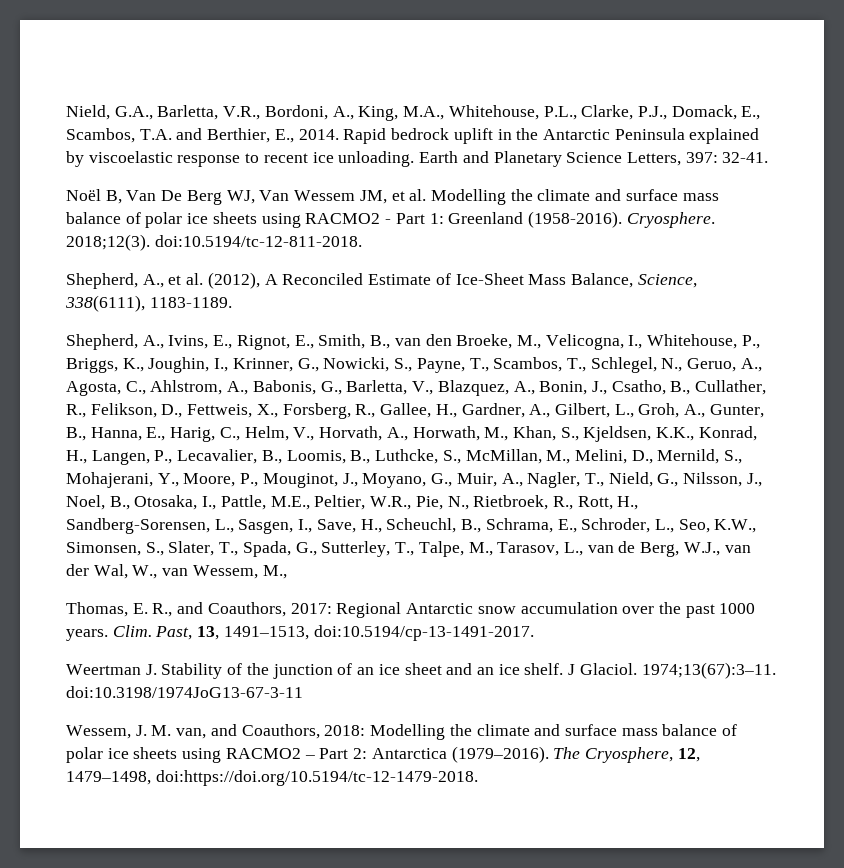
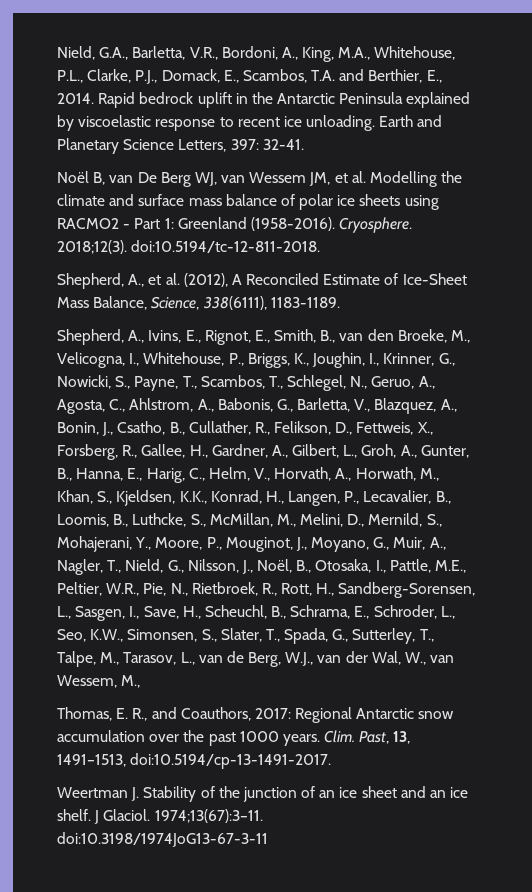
- Noël B, Van De Berg WJ, Van Wessem JM, et al. Modelling the climate and surface mass balance of polar ice sheets using RACMO2 - Part 1: Greenland (1958-2016).
+ Noël B, van De Berg WJ, van Wessem JM, et al. Modelling the climate and surface mass balance of polar ice sheets using RACMO2 - Part 1: Greenland (1958-2016).
- Shepherd, A., Ivins, E., Rignot, E., Smith, B., van den Broeke, M., Velicogna, I., Whitehouse, P., Briggs, K., Joughin, I., Krinner, G., Nowicki, S., Payne, T., Scambos, T., Schlegel, N., Geruo, A., Agosta, C., Ahlstrom, A., Babonis, G., Barletta, V., Blazquez, A., Bonin, J., Csatho, B., Cullather, R., Felikson, D., Fettweis, X., Forsberg, R., Gallee, H., Gardner, A., Gilbert, L., Groh, A., Gunter, B., Hanna, E., Harig, C., Helm, V., Horvath, A., Horwath, M., Khan, S., Kjeldsen, K.K., Konrad, H., Langen, P., Lecavalier, B., Loomis, B., Luthcke, S., McMillan, M., Melini, D., Mernild, S., Mohajerani, Y., Moore, P., Mouginot, J., Moyano, G., Muir, A., Nagler, T., Nield, G., Nilsson, J., Noel, B., Otosaka, I., Pattle, M.E., Peltier, W.R., Pie, N., Rietbroek, R., Rott, H., Sandberg-Sorensen, L., Sasgen, I., Save, H., Scheuchl, B., Schrama, E., Schroder, L., Seo, K.W., Simonsen, S., Slater, T., Spada, G., Sutterley, T., Talpe, M., Tarasov, L., van de Berg, W.J., van der Wal, W., van Wessem, M.,
+ Shepherd, A., Ivins, E., Rignot, E., Smith, B., van den Broeke, M., Velicogna, I., Whitehouse, P., Briggs, K., Joughin, I., Krinner, G., Nowicki, S., Payne, T., Scambos, T., Schlegel, N., Geruo, A., Agosta, C., Ahlstrom, A., Babonis, G., Barletta, V., Blazquez, A., Bonin, J., Csatho, B., Cullather, R., Felikson, D., Fettweis, X., Forsberg, R., Gallee, H., Gardner, A., Gilbert, L., Groh, A., Gunter, B., Hanna, E., Harig, C., Helm, V., Horvath, A., Horwath, M., Khan, S., Kjeldsen, K.K., Konrad, H., Langen, P., Lecavalier, B., Loomis, B., Luthcke, S., McMillan, M., Melini, D., Mernild, S., Mohajerani, Y., Moore, P., Mouginot, J., Moyano, G., Muir, A., Nagler, T., Nield, G., Nilsson, J., Noël, B., Otosaka, I., Pattle, M.E., Peltier, W.R., Pie, N., Rietbroek, R., Rott, H., Sandberg-Sorensen, L., Sasgen, I., Save, H., Scheuchl, B., Schrama, E., Schroder, L., Seo, K.W., Simonsen, S., Slater, T., Spada, G., Sutterley, T., Talpe, M., Tarasov, L., van de Berg, W.J., van der Wal, W., van Wessem, M.,
- Wessem, J. M. van, and Coauthors, 2018: Modelling the climate and surface mass balance of polar ice sheets using RACMO2 – Part 2: Antarctica (1979–2016). The Cryosphere, 12, 1479–1498, doi:https://doi.org/10.5194/tc-12-1479-2018.

